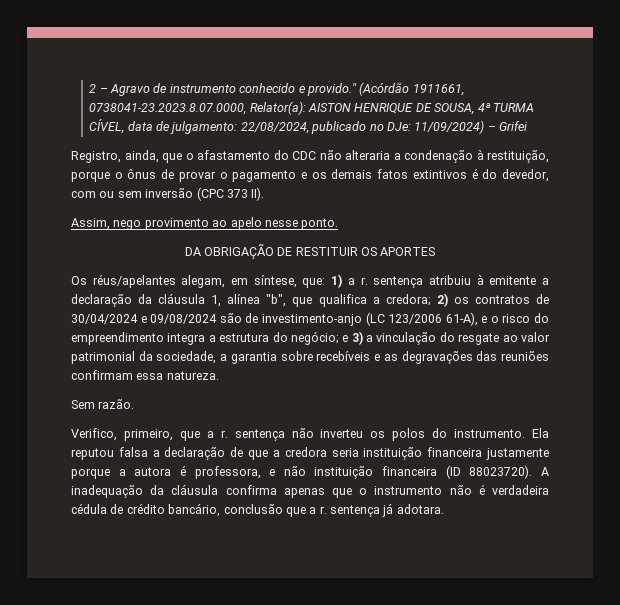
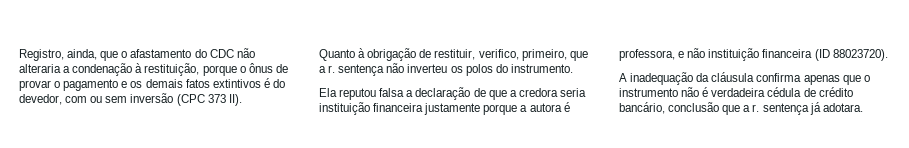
- 2 – Agravo de instrumento conhecido e provido." (Acórdão 1911661, 0738041-23.2023.8.07.0000, Relator(a): AISTON HENRIQUE DE SOUSA, 4ª TURMA CÍVEL, data de julgamento: 22/08/2024, publicado no DJe: 11/09/2024) – Grifei
- Assim, nego provimento ao apelo nesse ponto.
- DA OBRIGAÇÃO DE RESTITUIR OS APORTES
- Os réus/apelantes alegam, em síntese, que: 1) a r. sentença atribuiu à emitente a declaração da cláusula 1, alínea "b", que qualifica a credora; 2) os contratos de 30/04/2024 e 09/08/2024 são de investimento-anjo (LC 123/2006 61-A), e o risco do empreendimento integra a estrutura do negócio; e 3) a vinculação do resgate ao valor patrimonial da sociedade, a garantia sobre recebíveis e as degravações das reuniões confirmam essa natureza.
- Sem razão.
- Verifico, primeiro, que a r. sentença não inverteu os polos do instrumento. Ela reputou falsa a declaração de que a credora seria instituição financeira justamente porque a autora é professora, e não instituição financeira (ID 88023720). A inadequação da cláusula confirma apenas que o instrumento não é verdadeira cédula de crédito bancário, conclusão que a r. sentença já adotara.
+ Quanto à obrigação de restituir, verifico, primeiro, que a r. sentença não inverteu os polos do instrumento.
+ Ela reputou falsa a declaração de que a credora seria instituição financeira justamente porque a autora é professora, e não instituição financeira (ID 88023720).
+ A inadequação da cláusula confirma apenas que o instrumento não é verdadeira cédula de crédito bancário, conclusão que a r. sentença já adotara.

